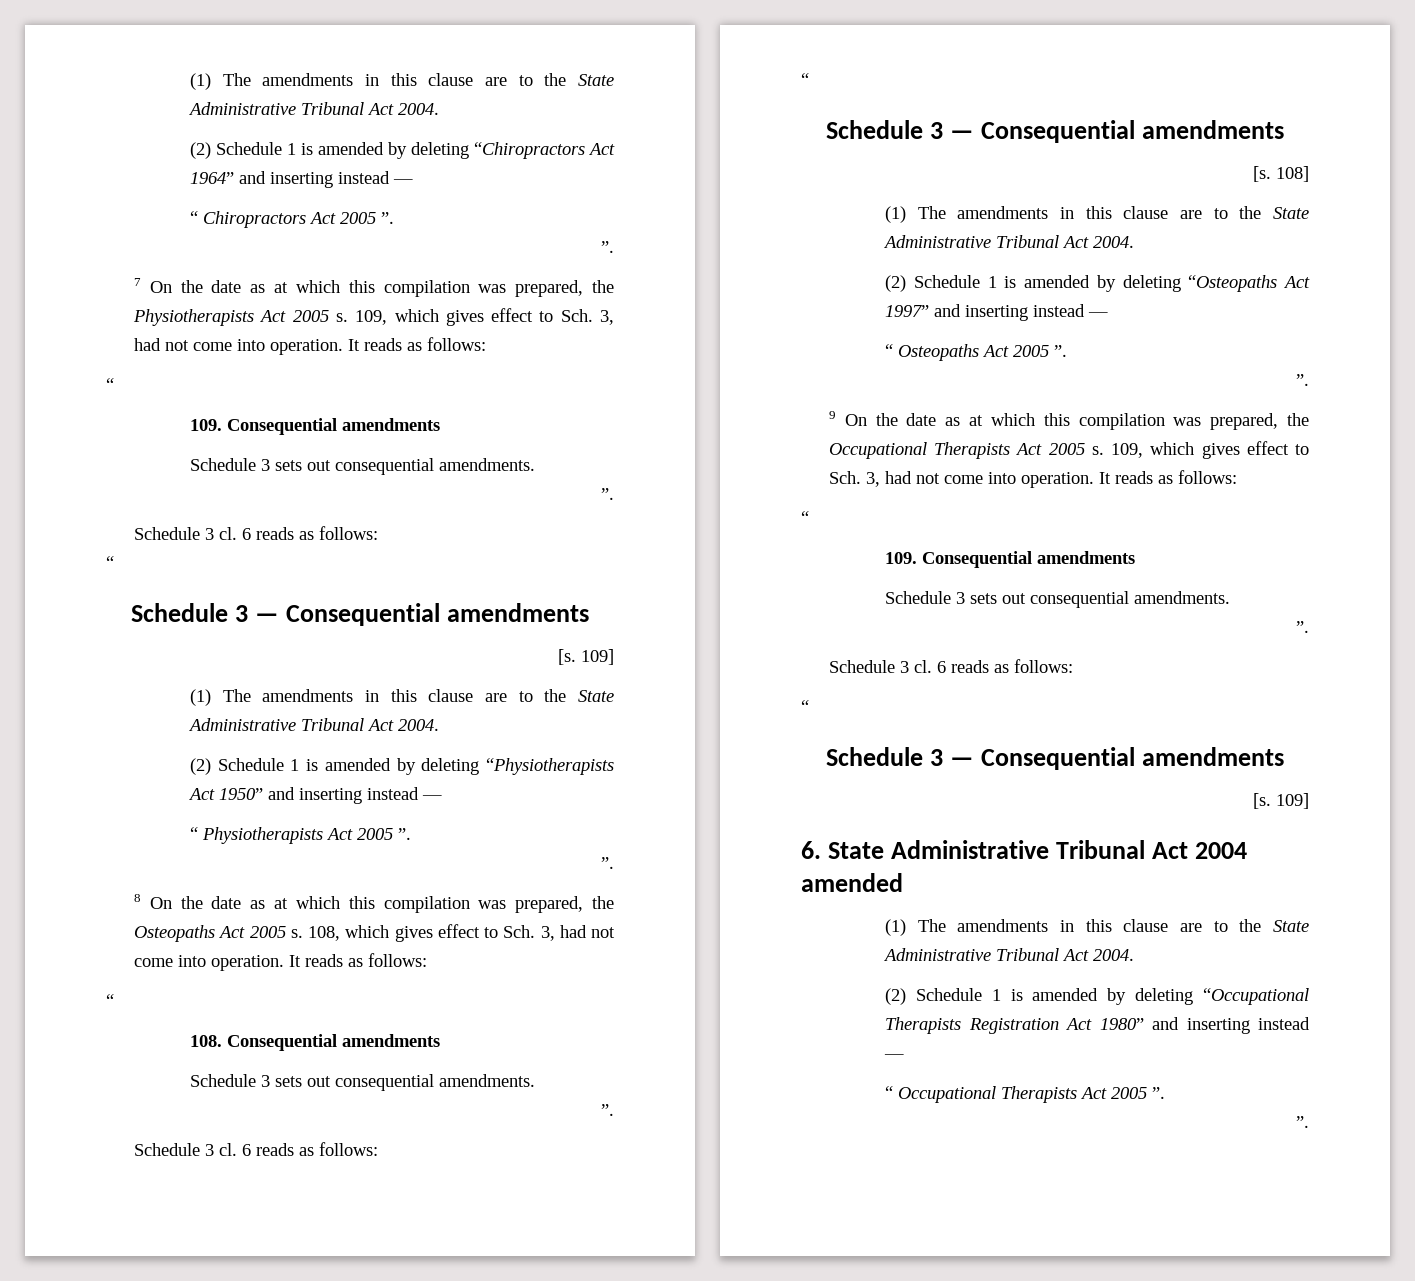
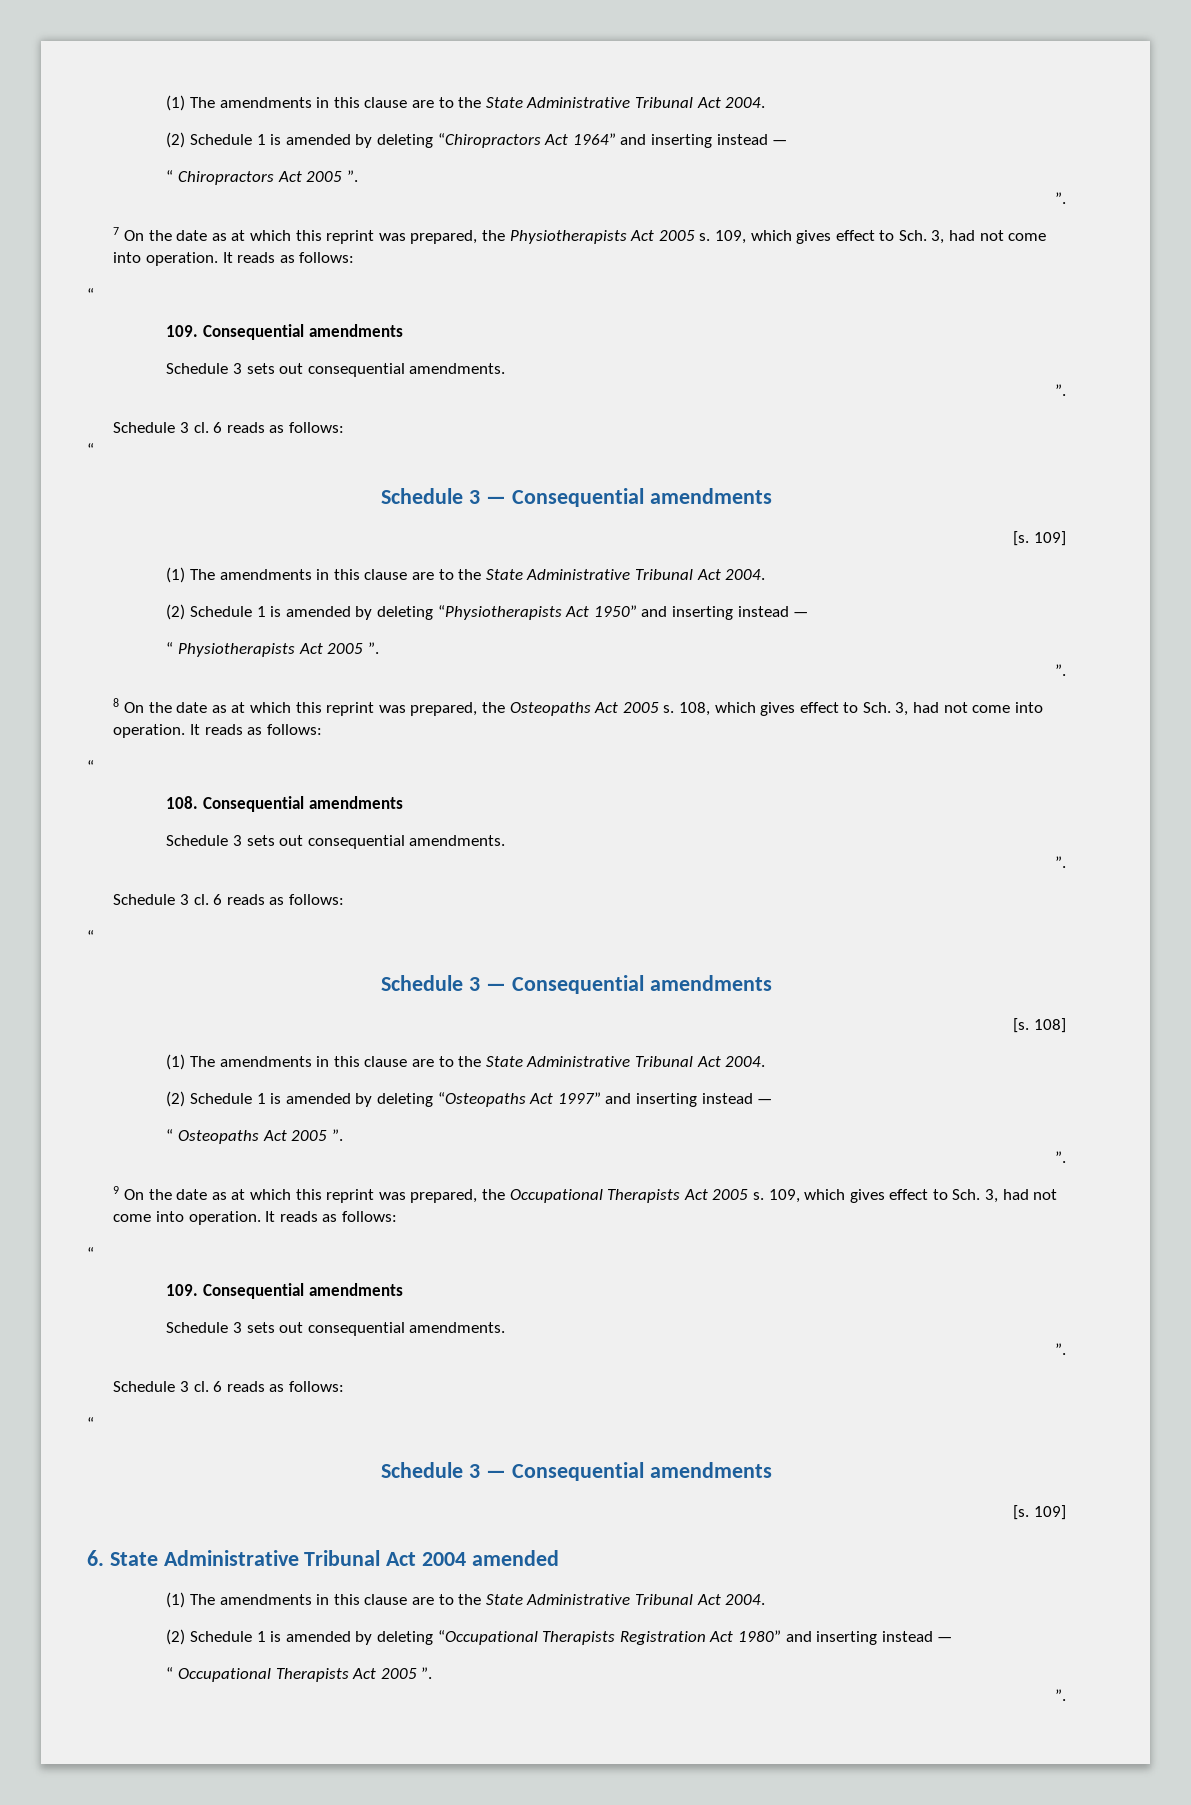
- 7 On the date as at which this compilation was prepared, the Physiotherapists Act 2005 s.
+ 7 On the date as at which this reprint was prepared, the Physiotherapists Act 2005 s.
- 8 On the date as at which this compilation was prepared, the Osteopaths Act 2005 s.
+ 8 On the date as at which this reprint was prepared, the Osteopaths Act 2005 s.
- 9 On the date as at which this compilation was prepared, the Occupational Therapists Act 2005 s.
+ 9 On the date as at which this reprint was prepared, the Occupational Therapists Act 2005 s.

